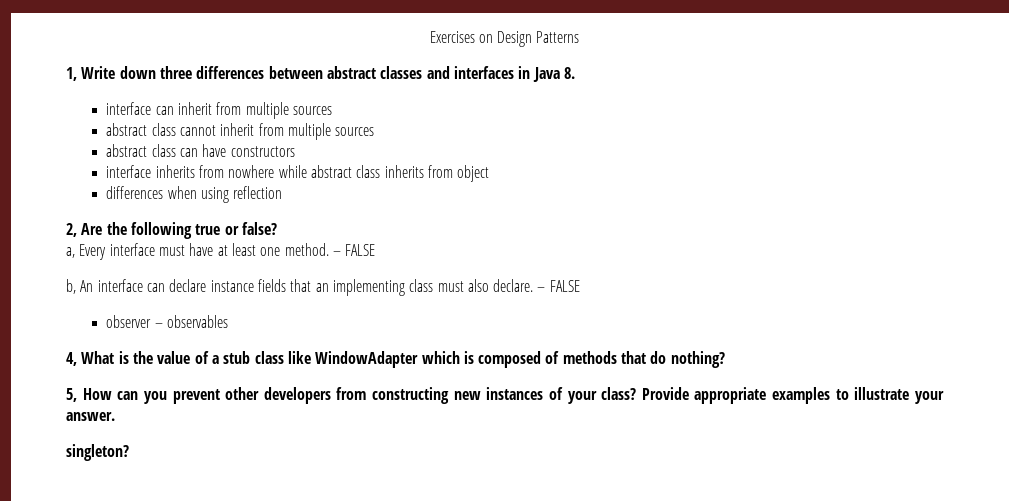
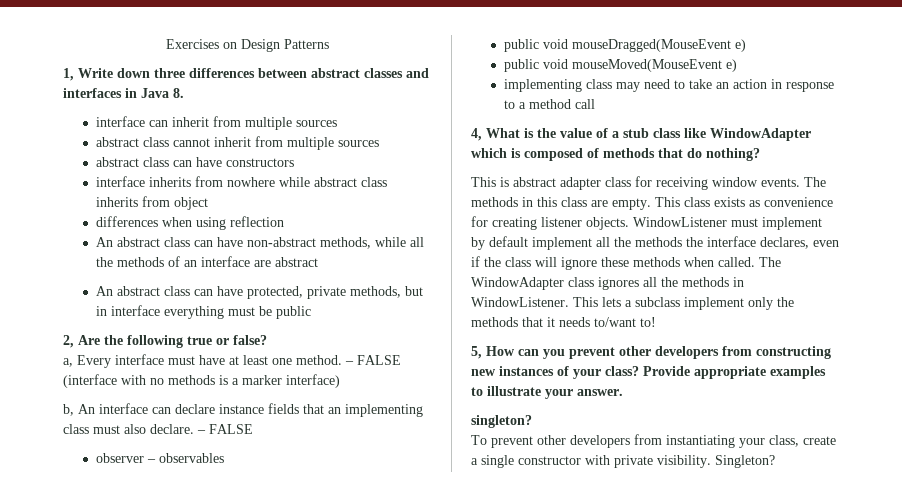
+ An abstract class can have non-abstract methods, while all the methods of an interface are abstract
+ An abstract class can have protected, private methods, but in interface everything must be public
- a, Every interface must have at least one method. – FALSE
+ a, Every interface must have at least one method. – FALSE (interface with no methods is a marker interface)
+ public void mouseDragged(MouseEvent e)
+ public void mouseMoved(MouseEvent e)
+ implementing class may need to take an action in response to a method call
+ This is abstract adapter class for receiving window events. The methods in this class are empty. This class exists as convenience for creating listener objects. WindowListener must implement by default implement all the methods the interface declares, even if the class will ignore these methods when called. The WindowAdapter class ignores all the methods in WindowListener. This lets a subclass implement only the methods that it needs to/want to!
+ To prevent other developers from instantiating your class, create a single constructor with private visibility. Singleton?

